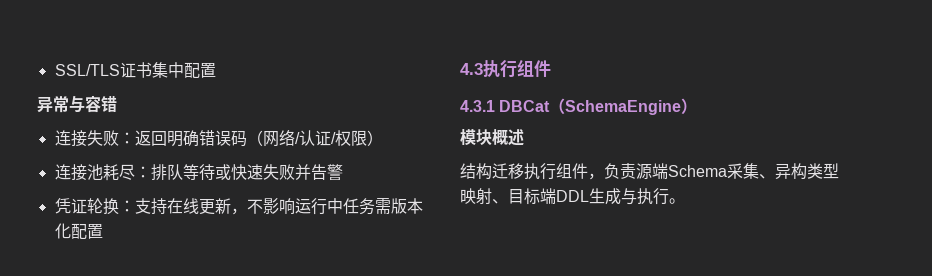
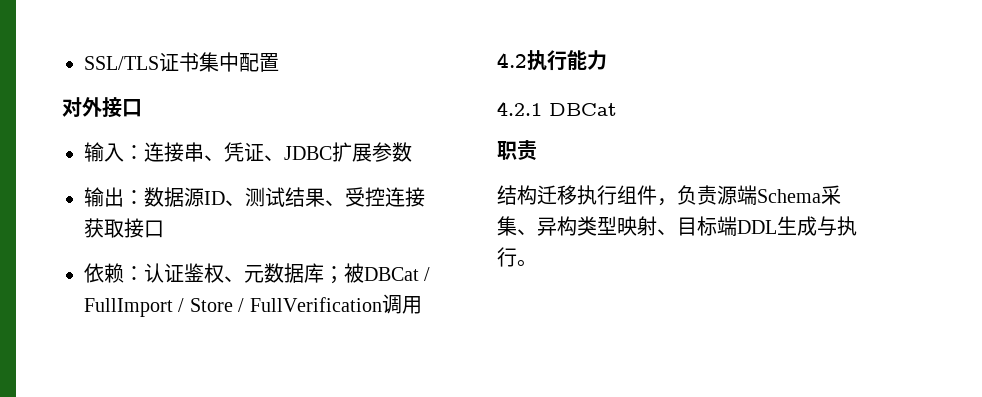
- 异常与容错
- 连接失败：返回明确错误码（网络/认证/权限）
- 连接池耗尽：排队等待或快速失败并告警
- 凭证轮换：支持在线更新，不影响运行中任务需版本化配置
- 4.3执行组件
- 4.3.1 DBCat（SchemaEngine）
- 模块概述
+ 对外接口
+ 输入：连接串、凭证、JDBC扩展参数
+ 输出：数据源ID、测试结果、受控连接获取接口
+ 依赖：认证鉴权、元数据库；被DBCat / FullImport / Store / FullVerification调用
+ 4.2执行能力
+ 4.2.1 DBCat
+ 职责

